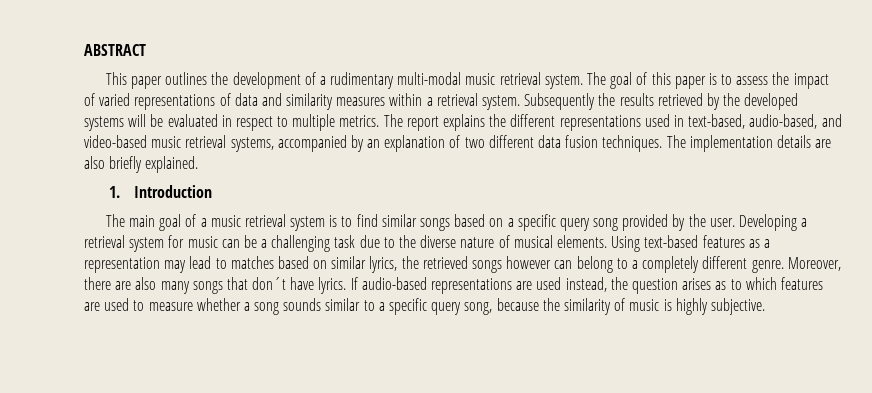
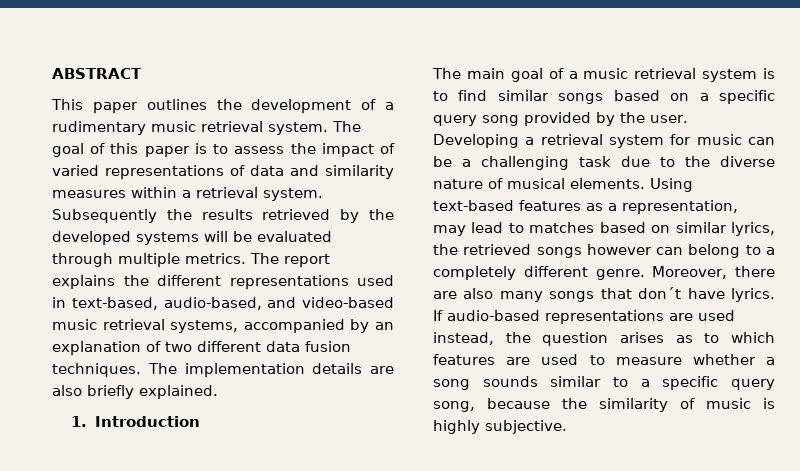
- This paper outlines the development of a rudimentary multi-modal music retrieval system.
+ This paper outlines the development of a rudimentary music retrieval system.
- Subsequently the results retrieved by the developed systems will be evaluated in respect to multiple metrics.
+ Subsequently the results retrieved by the developed systems will be evaluated through multiple metrics.
- Using text-based features as a representation may lead to matches based on similar lyrics, the retrieved songs however can belong to a completely different genre.
+ Using text-based features as a representation, may lead to matches based on similar lyrics, the retrieved songs however can belong to a completely different genre.

